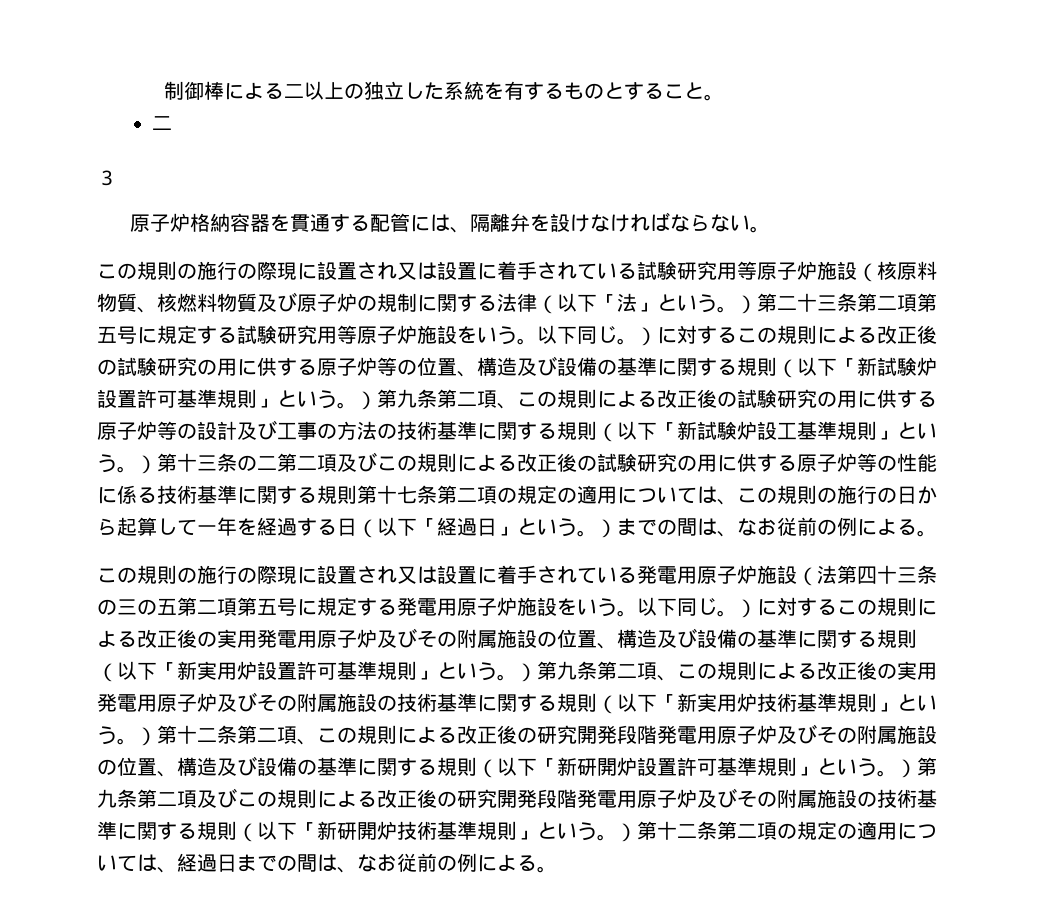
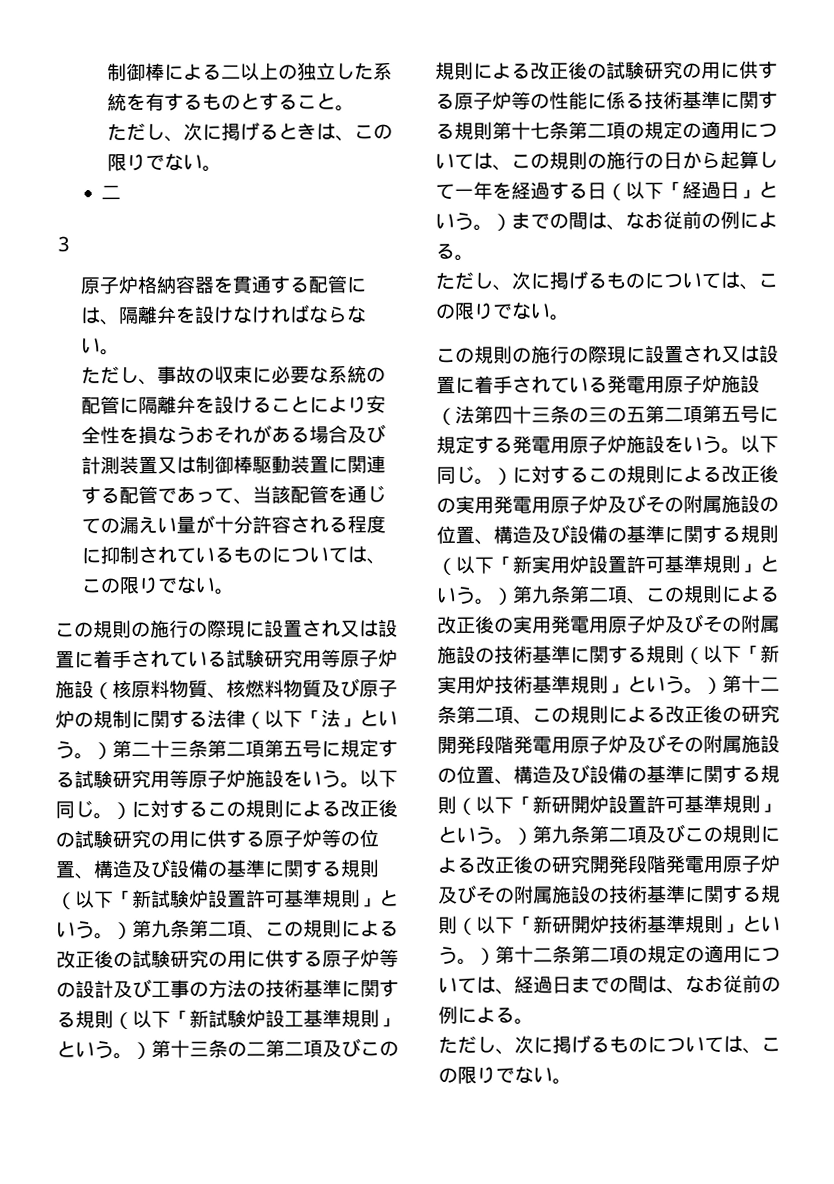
+ ただし、次に掲げるときは、この限りでない。
+ ただし、事故の収束に必要な系統の配管に隔離弁を設けることにより安全性を損なうおそれがある場合及び計測装置又は制御棒駆動装置に関連する配管であって、当該配管を通じての漏えい量が十分許容される程度に抑制されているものについては、この限りでない。
  以下同じ。）に対するこの規則による改正後の試験研究の用に供する原子炉等の位置、構造及び設備の基準に関する規則（以下「新試験炉設置許可基準規則」という。）第九条第二項、この規則による改正後の試験研究の用に供する原子炉等の設計及び工事の方法の技術基準に関する規則（以下「新試験炉設工基準規則」という。）第十三条の二第二項及びこの規則による改正後の試験研究の用に供する原子炉等の性能に係る技術基準に関する規則第十七条第二項の規定の適用については、この規則の施行の日から起算して一年を経過する日（以下「経過日」という。）までの間は、なお従前の例による。
+ ただし、次に掲げるものについては、この限りでない。
  以下同じ。）に対するこの規則による改正後の実用発電用原子炉及びその附属施設の位置、構造及び設備の基準に関する規則（以下「新実用炉設置許可基準規則」という。）第九条第二項、この規則による改正後の実用発電用原子炉及びその附属施設の技術基準に関する規則（以下「新実用炉技術基準規則」という。）第十二条第二項、この規則による改正後の研究開発段階発電用原子炉及びその附属施設の位置、構造及び設備の基準に関する規則（以下「新研開炉設置許可基準規則」という。）第九条第二項及びこの規則による改正後の研究開発段階発電用原子炉及びその附属施設の技術基準に関する規則（以下「新研開炉技術基準規則」という。）第十二条第二項の規定の適用については、経過日までの間は、なお従前の例による。
+ ただし、次に掲げるものについては、この限りでない。

